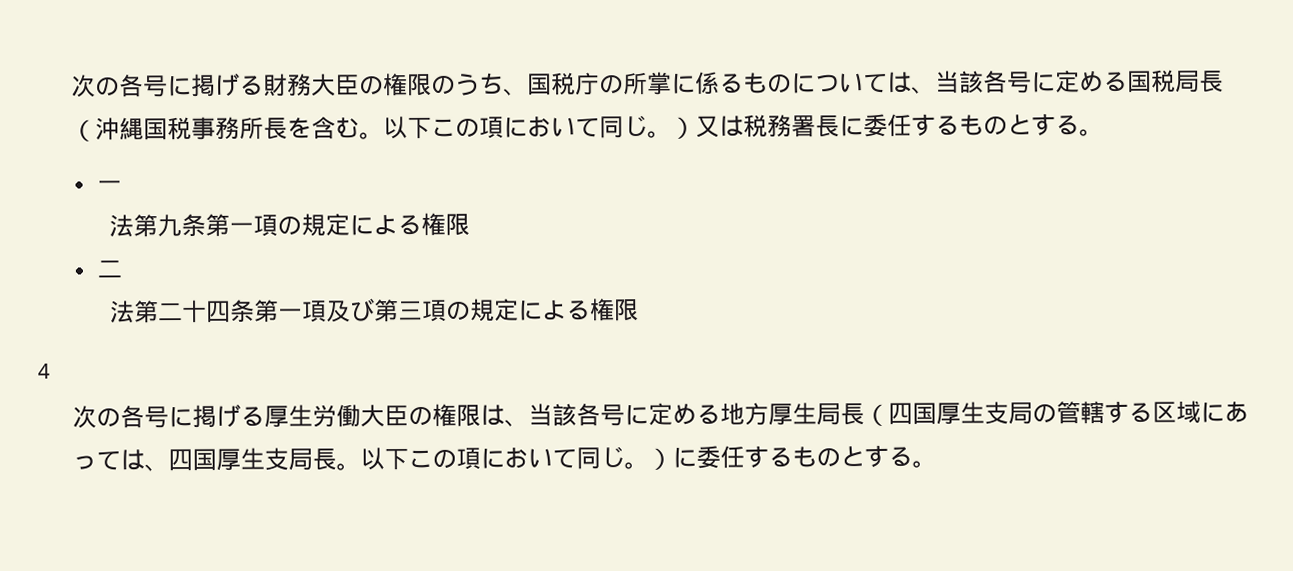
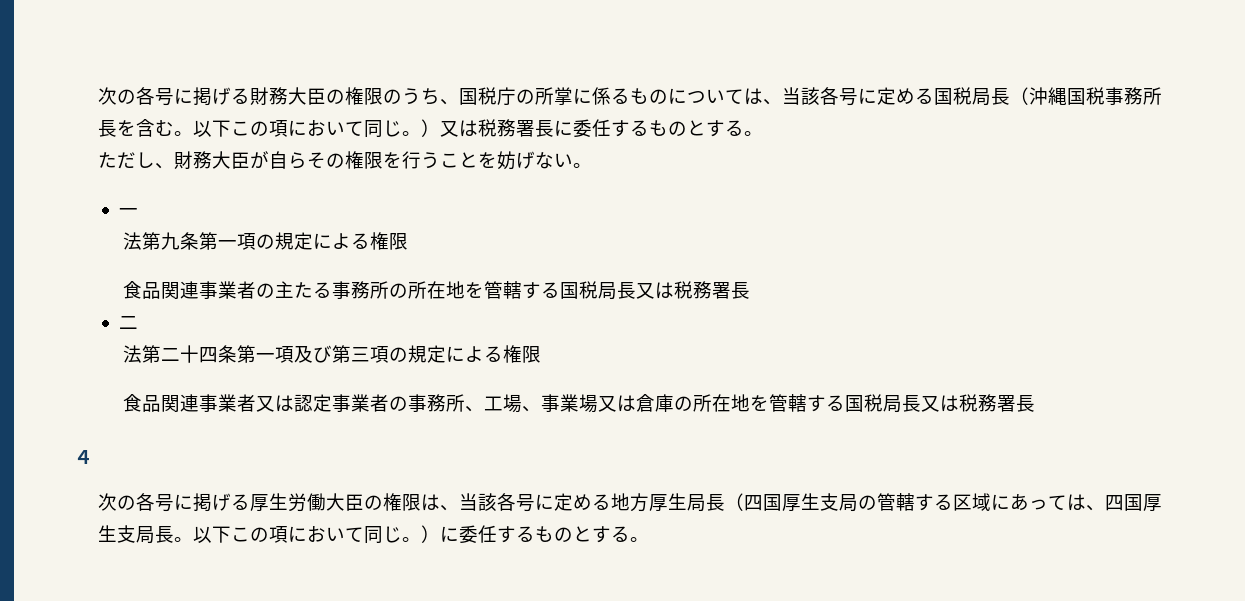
+ ただし、財務大臣が自らその権限を行うことを妨げない。
+ 食品関連事業者の主たる事務所の所在地を管轄する国税局長又は税務署長
+ 食品関連事業者又は認定事業者の事務所、工場、事業場又は倉庫の所在地を管轄する国税局長又は税務署長

